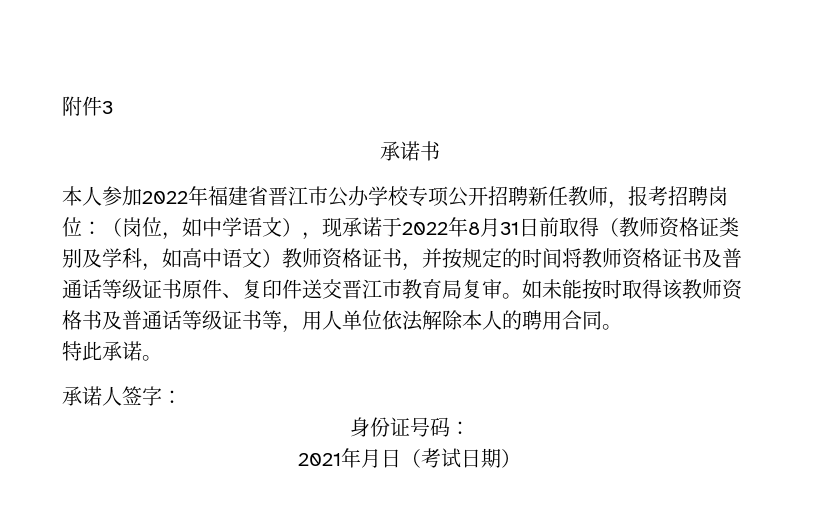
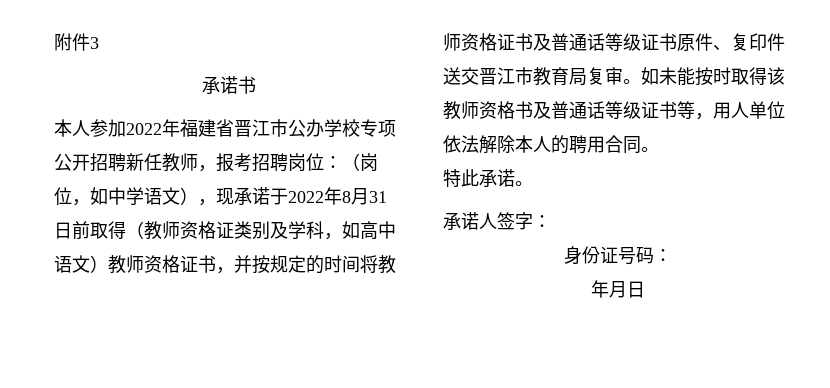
- 2021年月日（考试日期）
+ 年月日

